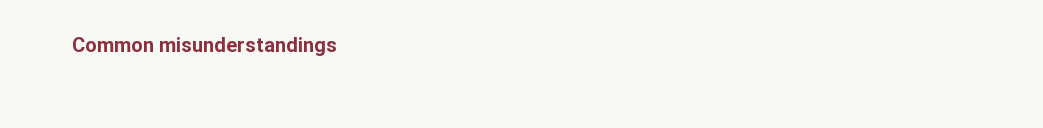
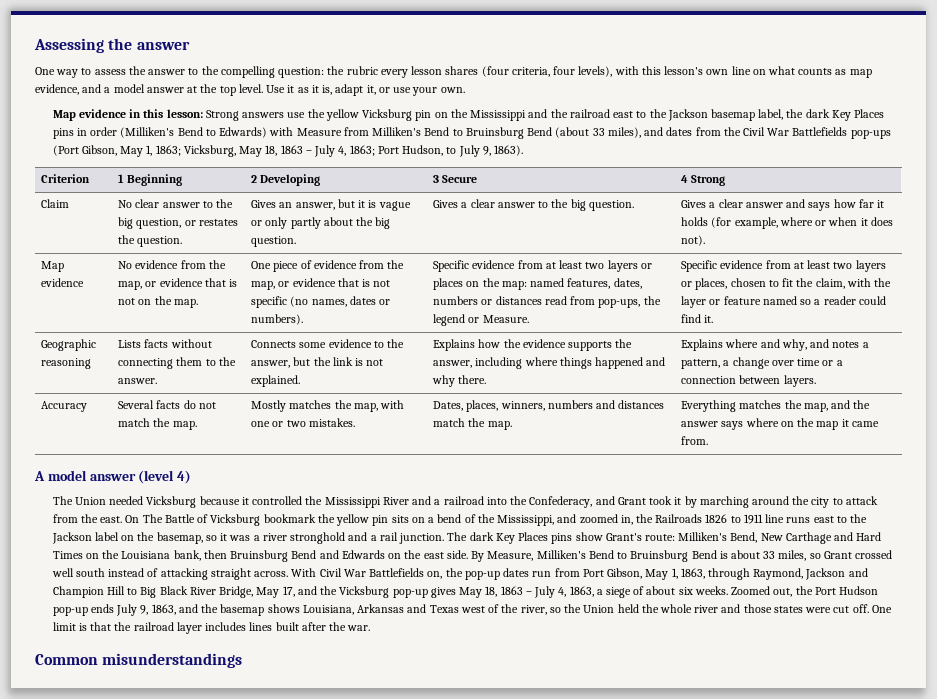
+ Assessing the answer
+ One way to assess the answer to the compelling question: the rubric every lesson shares (four criteria, four levels), with this lesson's own line on what counts as map evidence, and a model answer at the top level. Use it as it is, adapt it, or use your own.
+ Map evidence in this lesson: Strong answers use the yellow Vicksburg pin on the Mississippi and the railroad east to the Jackson basemap label, the dark Key Places pins in order (Milliken's Bend to Edwards) with Measure from Milliken's Bend to Bruinsburg Bend (about 33 miles), and dates from the Civil War Battlefields pop-ups (Port Gibson, May 1, 1863; Vicksburg, May 18, 1863 – July 4, 1863; Port Hudson, to July 9, 1863).
+ Criterion | 1 Beginning | 2 Developing | 3 Secure | 4 Strong
+ Claim | No clear answer to the big question, or restates the question. | Gives an answer, but it is vague or only partly about the big question. | Gives a clear answer to the big question. | Gives a clear answer and says how far it holds (for example, where or when it does not).
+ Map evidence | No evidence from the map, or evidence that is not on the map. | One piece of evidence from the map, or evidence that is not specific (no names, dates or numbers). | Specific evidence from at least two layers or places on the map: named features, dates, numbers or distances read from pop-ups, the legend or Measure. | Specific evidence from at least two layers or places, chosen to fit the claim, with the layer or feature named so a reader could find it.
+ Geographic reasoning | Lists facts without connecting them to the answer. | Connects some evidence to the answer, but the link is not explained. | Explains how the evidence supports the answer, including where things happened and why there. | Explains where and why, and notes a pattern, a change over time or a connection between layers.
+ Accuracy | Several facts do not match the map. | Mostly matches the map, with one or two mistakes. | Dates, places, winners, numbers and distances match the map. | Everything matches the map, and the answer says where on the map it came from.
+ A model answer (level 4)
+ The Union needed Vicksburg because it controlled the Mississippi River and a railroad into the Confederacy, and Grant took it by marching around the city to attack from the east. On The Battle of Vicksburg bookmark the yellow pin sits on a bend of the Mississippi, and zoomed in, the Railroads 1826 to 1911 line runs east to the Jackson label on the basemap, so it was a river stronghold and a rail junction. The dark Key Places pins show Grant's route: Milliken's Bend, New Carthage and Hard Times on the Louisiana bank, then Bruinsburg Bend and Edwards on the east side. By Measure, Milliken's Bend to Bruinsburg Bend is about 33 miles, so Grant crossed well south instead of attacking straight across. With Civil War Battlefields on, the pop-up dates run from Port Gibson, May 1, 1863, through Raymond, Jackson and Champion Hill to Big Black River Bridge, May 17, and the Vicksburg pop-up gives May 18, 1863 – July 4, 1863, a siege of about six weeks. Zoomed out, the Port Hudson pop-up ends July 9, 1863, and the basemap shows Louisiana, Arkansas and Texas west of the river, so the Union held the whole river and those states were cut off. One limit is that the railroad layer includes lines built after the war.

